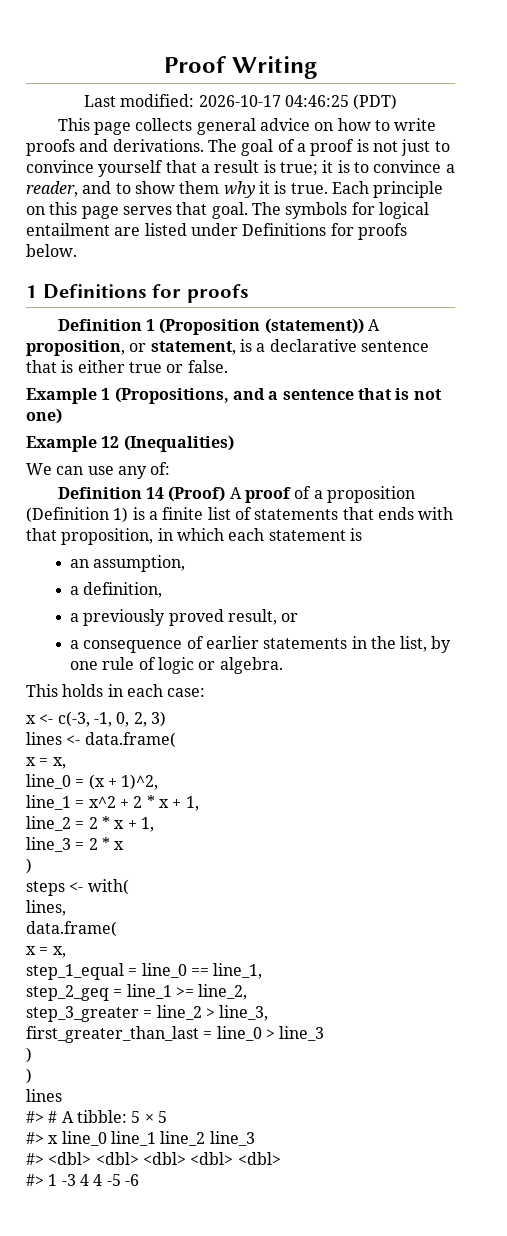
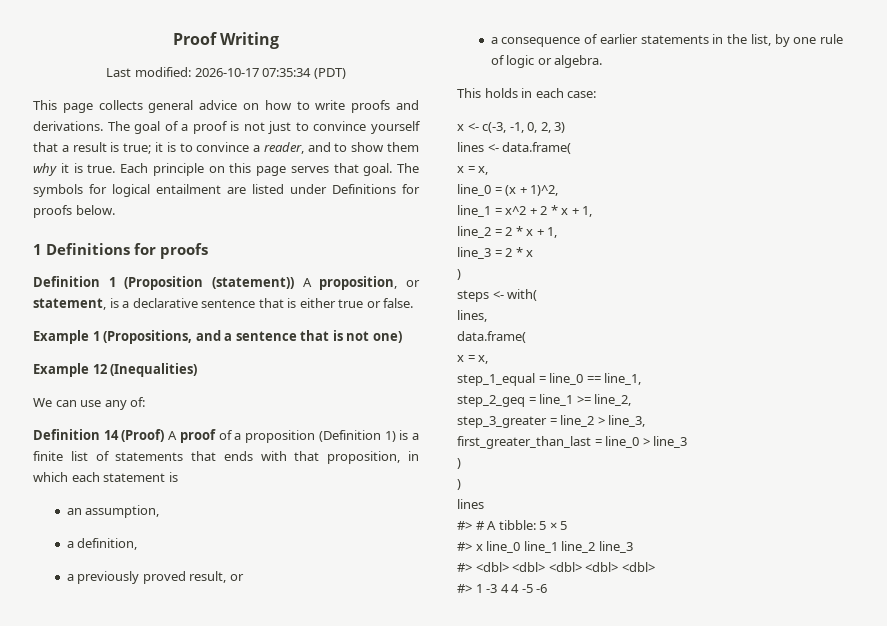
- Last modified: 2026-10-17 04:46:25 (PDT)
+ Last modified: 2026-10-17 07:35:34 (PDT)

